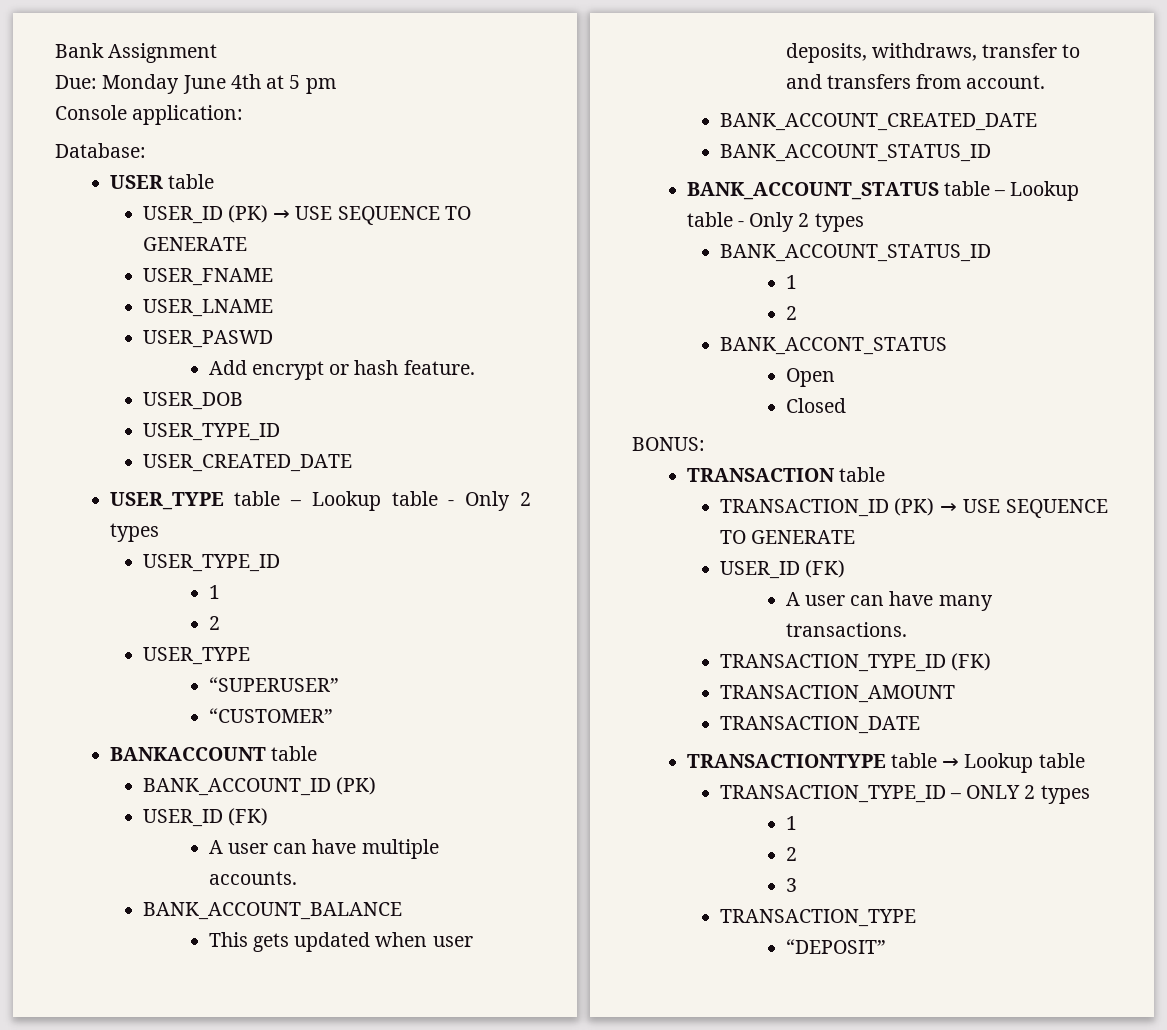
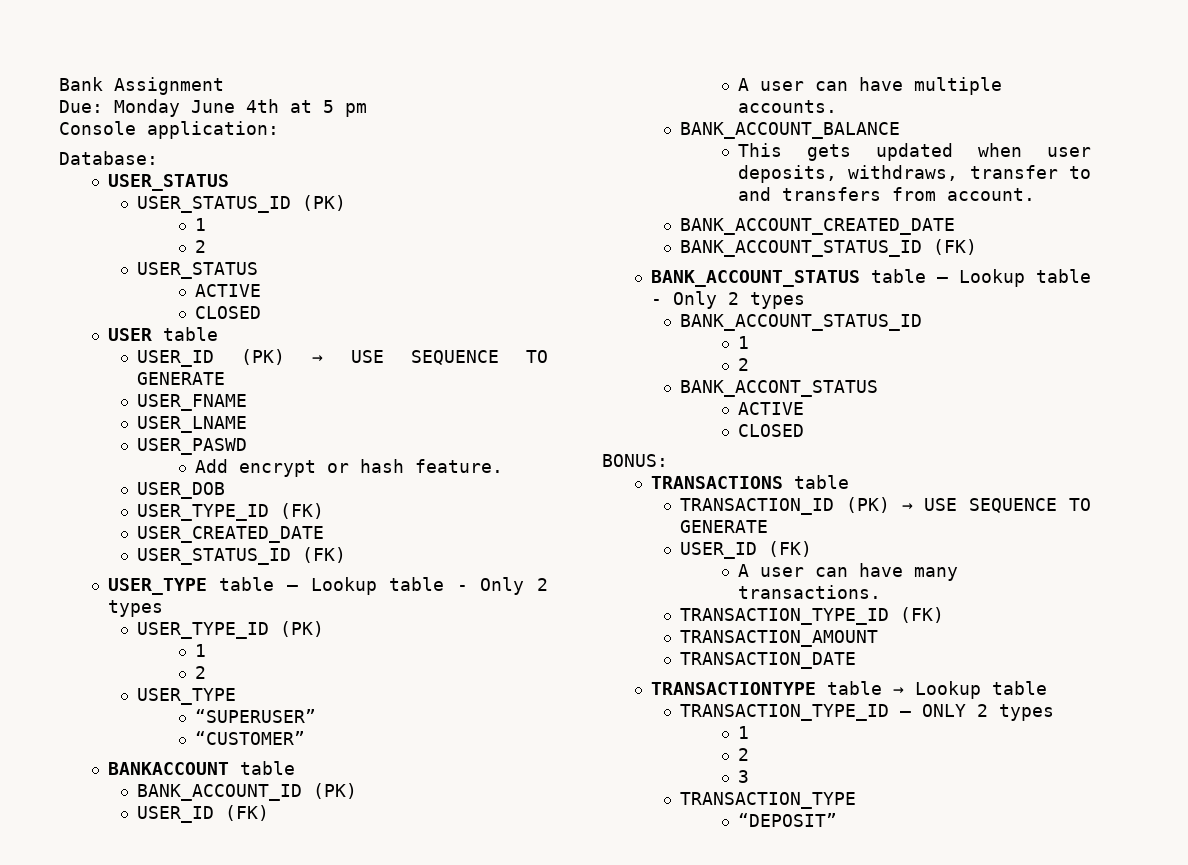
  Database:
+ USER_STATUS
+ USER_STATUS_ID (PK)
+ 1
+ 2
+ USER_STATUS
+ ACTIVE
+ CLOSED
  USER_DOB
- USER_TYPE_ID
+ USER_TYPE_ID (FK)
+ USER_STATUS_ID (FK)
  USER_TYPE table – Lookup table - Only 2 types
- USER_TYPE_ID
+ USER_TYPE_ID (PK)
  BANK_ACCOUNT_CREATED_DATE
- BANK_ACCOUNT_STATUS_ID
+ BANK_ACCOUNT_STATUS_ID (FK)
  BANK_ACCONT_STATUS
- Open
- Closed
+ ACTIVE
+ CLOSED
- TRANSACTION table
+ TRANSACTIONS table

